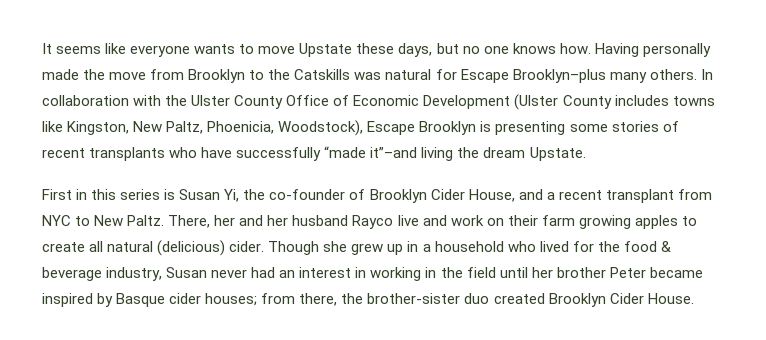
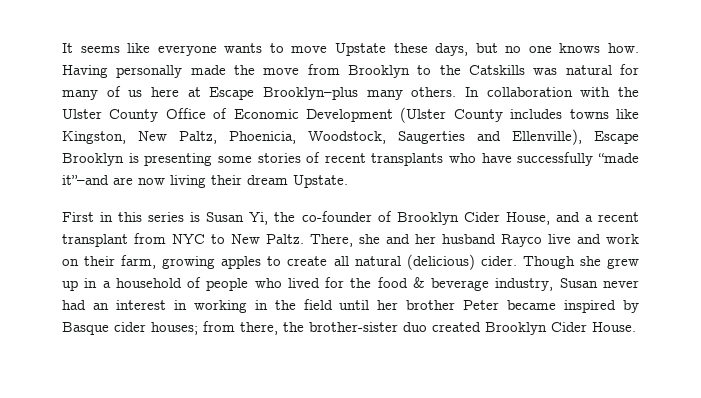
- Having personally made the move from Brooklyn to the Catskills was natural for Escape Brooklyn–plus many others.
+ Having personally made the move from Brooklyn to the Catskills was natural for many of us here at Escape Brooklyn–plus many others.
- In collaboration with the Ulster County Office of Economic Development (Ulster County includes towns like Kingston, New Paltz, Phoenicia, Woodstock), Escape Brooklyn is presenting some stories of recent transplants who have successfully “made it”–and living the dream Upstate.
+ In collaboration with the Ulster County Office of Economic Development (Ulster County includes towns like Kingston, New Paltz, Phoenicia, Woodstock, Saugerties and Ellenville), Escape Brooklyn is presenting some stories of recent transplants who have successfully “made it”–and are now living their dream Upstate.
- There, her and her husband Rayco live and work on their farm growing apples to create all natural (delicious) cider.
+ There, she and her husband Rayco live and work on their farm, growing apples to create all natural (delicious) cider.
- Though she grew up in a household who lived for the food & beverage industry, Susan never had an interest in working in the field until her brother Peter became inspired by Basque cider houses; from there, the brother-sister duo created Brooklyn Cider House.
+ Though she grew up in a household of people who lived for the food & beverage industry, Susan never had an interest in working in the field until her brother Peter became inspired by Basque cider houses; from there, the brother-sister duo created Brooklyn Cider House.

